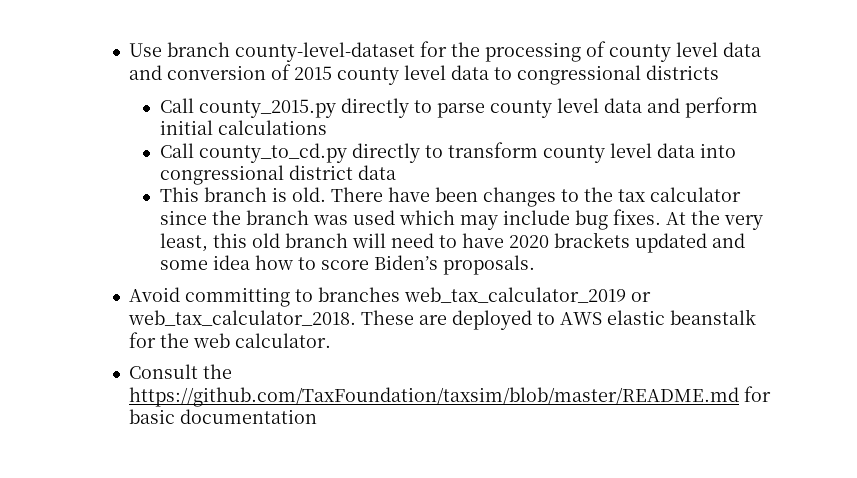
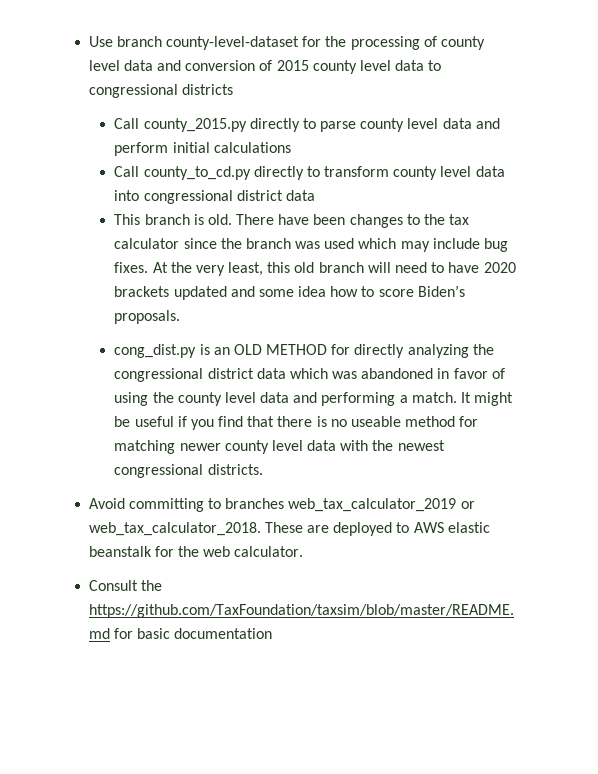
+ cong_dist.py is an OLD METHOD for directly analyzing the congressional district data which was abandoned in favor of using the county level data and performing a match. It might be useful if you find that there is no useable method for matching newer county level data with the newest congressional districts.

